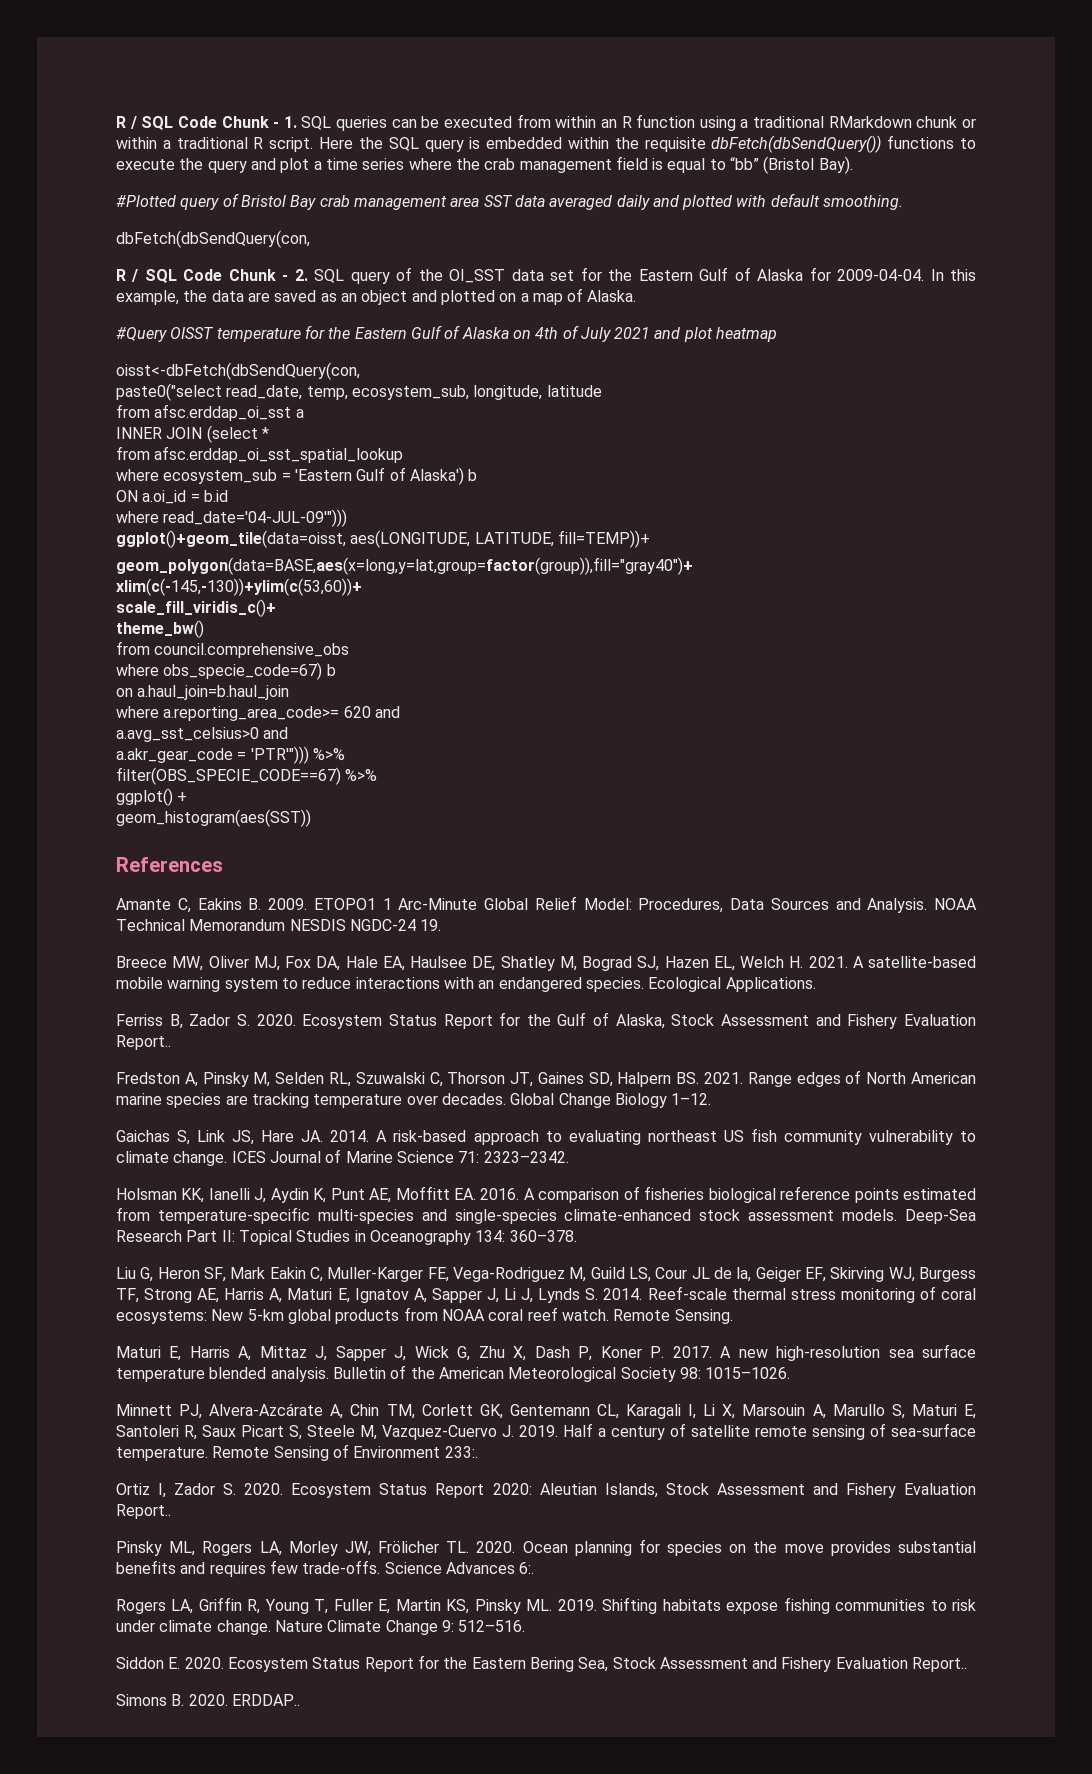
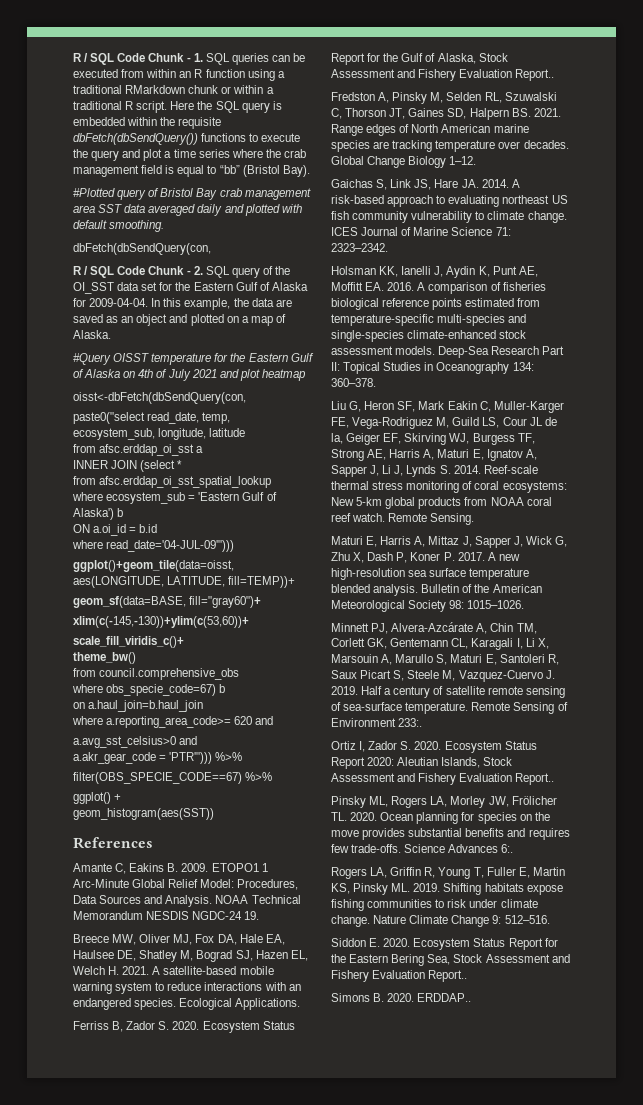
- geom_polygon(data=BASE,aes(x=long,y=lat,group=factor(group)),fill="gray40")+
+ geom_sf(data=BASE, fill="gray60")+

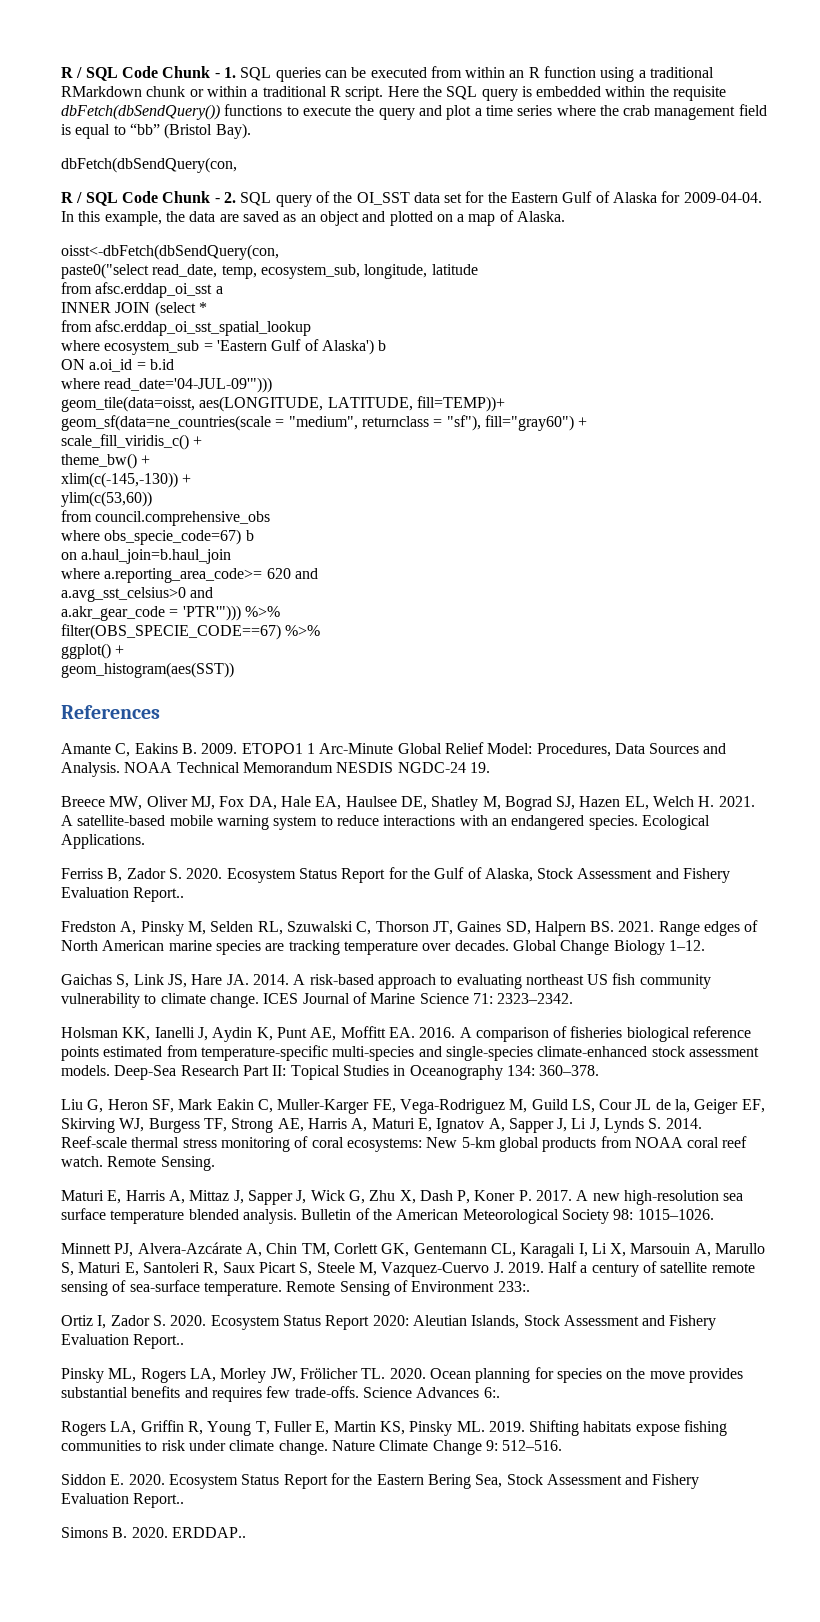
- #Plotted query of Bristol Bay crab management area SST data averaged daily and plotted with default smoothing.
- #Query OISST temperature for the Eastern Gulf of Alaska on 4th of July 2021 and plot heatmap
- ggplot()+geom_tile(data=oisst, aes(LONGITUDE, LATITUDE, fill=TEMP))+
+ geom_tile(data=oisst, aes(LONGITUDE, LATITUDE, fill=TEMP))+
- geom_sf(data=BASE, fill="gray60")+
- xlim(c(-145,-130))+ylim(c(53,60))+
- scale_fill_viridis_c()+
- theme_bw()
+ geom_sf(data=ne_countries(scale = "medium", returnclass = "sf"), fill="gray60") +
+ scale_fill_viridis_c() +
+ theme_bw() +
+ xlim(c(-145,-130)) +
+ ylim(c(53,60))

